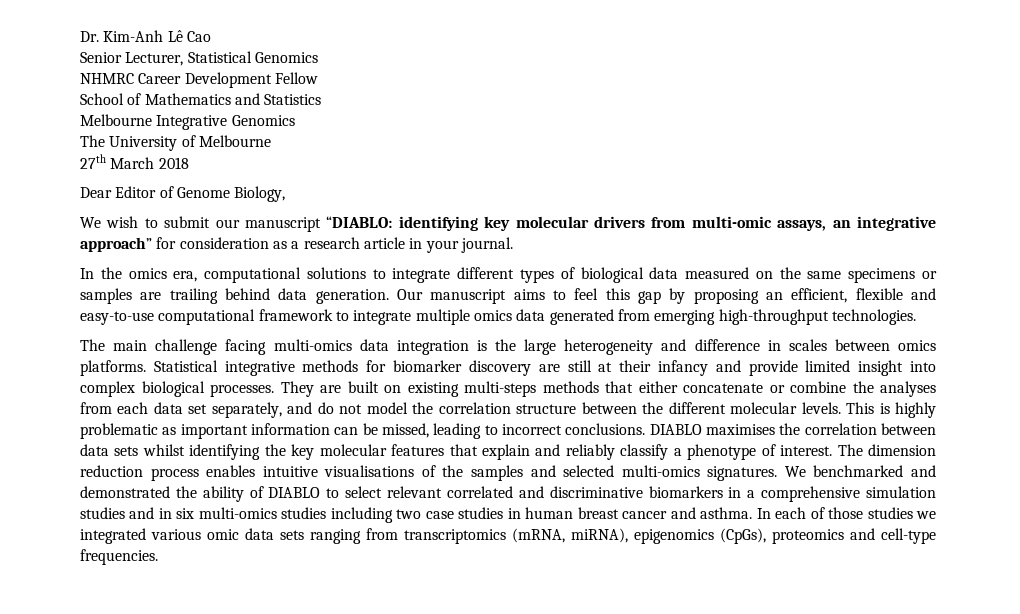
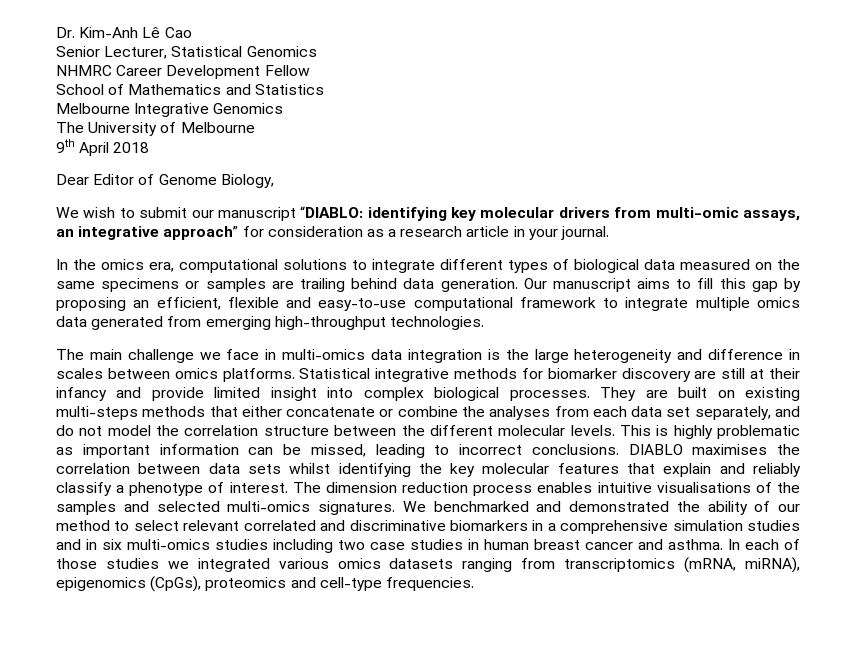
- 27th March 2018
+ 9th April 2018
- Our manuscript aims to feel this gap by proposing an efficient, flexible and easy-to-use computational framework to integrate multiple omics data generated from emerging high-throughput technologies.
+ Our manuscript aims to fill this gap by proposing an efficient, flexible and easy-to-use computational framework to integrate multiple omics data generated from emerging high-throughput technologies.
- The main challenge facing multi-omics data integration is the large heterogeneity and difference in scales between omics platforms.
+ The main challenge we face in multi-omics data integration is the large heterogeneity and difference in scales between omics platforms.
- We benchmarked and demonstrated the ability of DIABLO to select relevant correlated and discriminative biomarkers in a comprehensive simulation studies and in six multi-omics studies including two case studies in human breast cancer and asthma.
+ We benchmarked and demonstrated the ability of our method to select relevant correlated and discriminative biomarkers in a comprehensive simulation studies and in six multi-omics studies including two case studies in human breast cancer and asthma.
- In each of those studies we integrated various omic data sets ranging from transcriptomics (mRNA, miRNA), epigenomics (CpGs), proteomics and cell-type frequencies.
+ In each of those studies we integrated various omics datasets ranging from transcriptomics (mRNA, miRNA), epigenomics (CpGs), proteomics and cell-type frequencies.

